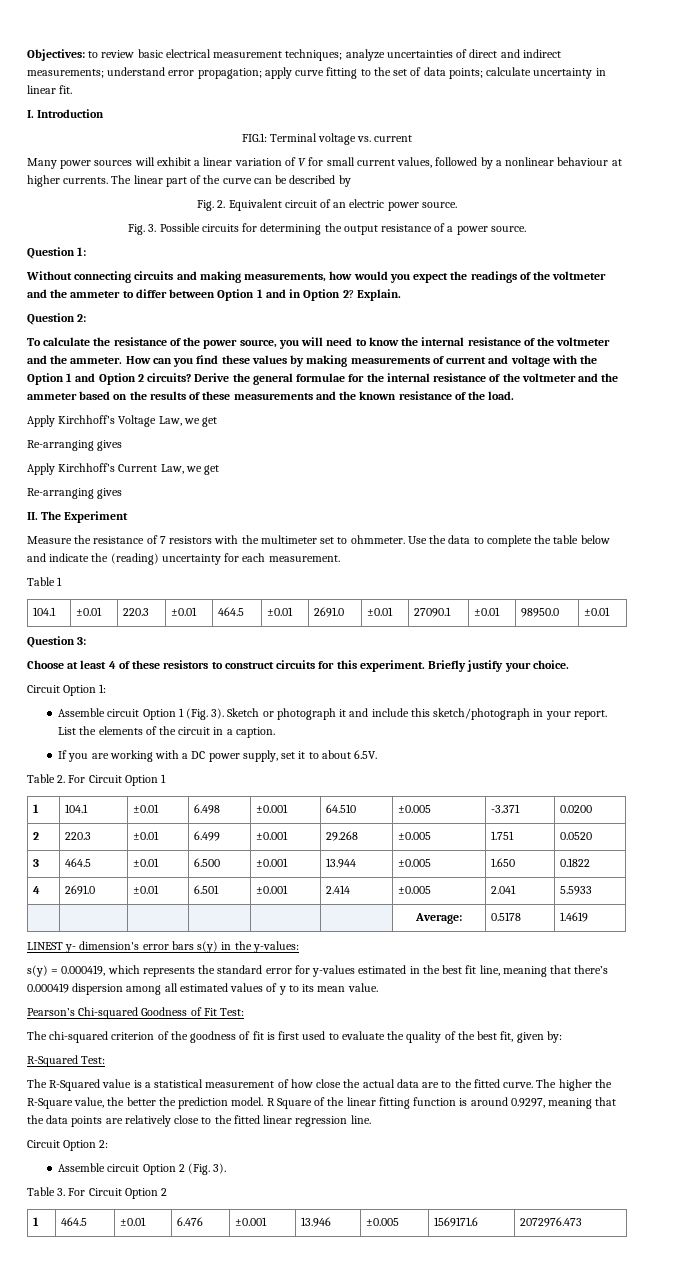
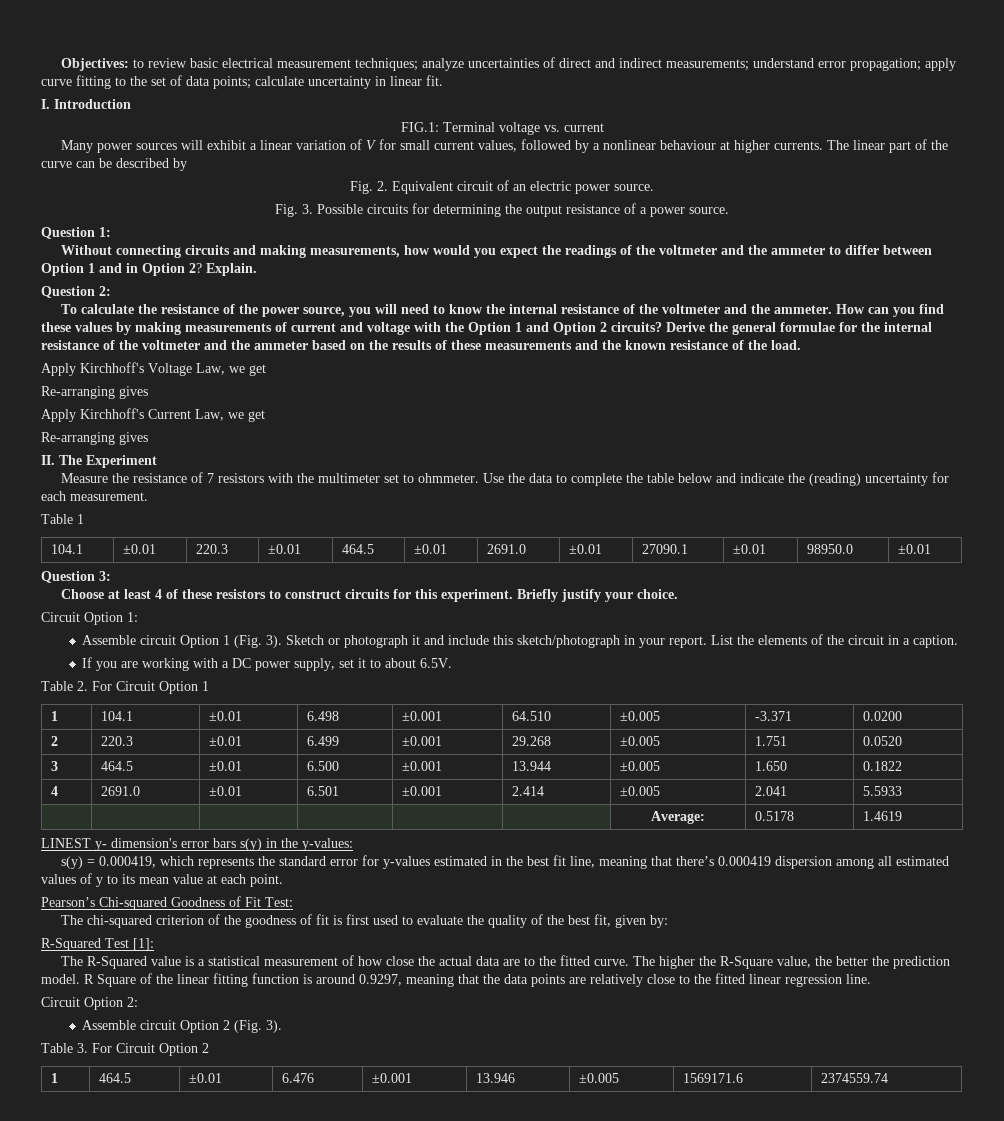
- s(y) = 0.000419, which represents the standard error for y-values estimated in the best fit line, meaning that there’s 0.000419 dispersion among all estimated values of y to its mean value.
+ s(y) = 0.000419, which represents the standard error for y-values estimated in the best fit line, meaning that there’s 0.000419 dispersion among all estimated values of y to its mean value at each point.
- R-Squared Test:
+ R-Squared Test [1]:
- 1 | 464.5 | ±0.01 | 6.476 | ±0.001 | 13.946 | ±0.005 | 1569171.6 | 2072976.473
+ 1 | 464.5 | ±0.01 | 6.476 | ±0.001 | 13.946 | ±0.005 | 1569171.6 | 2374559.74

